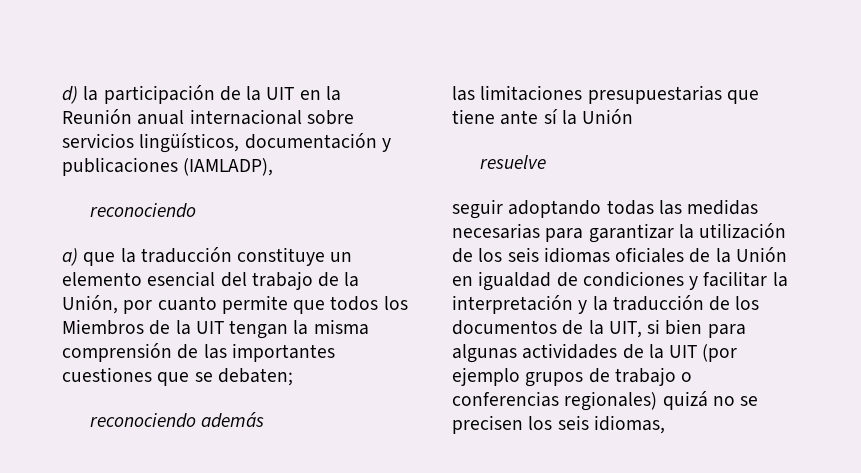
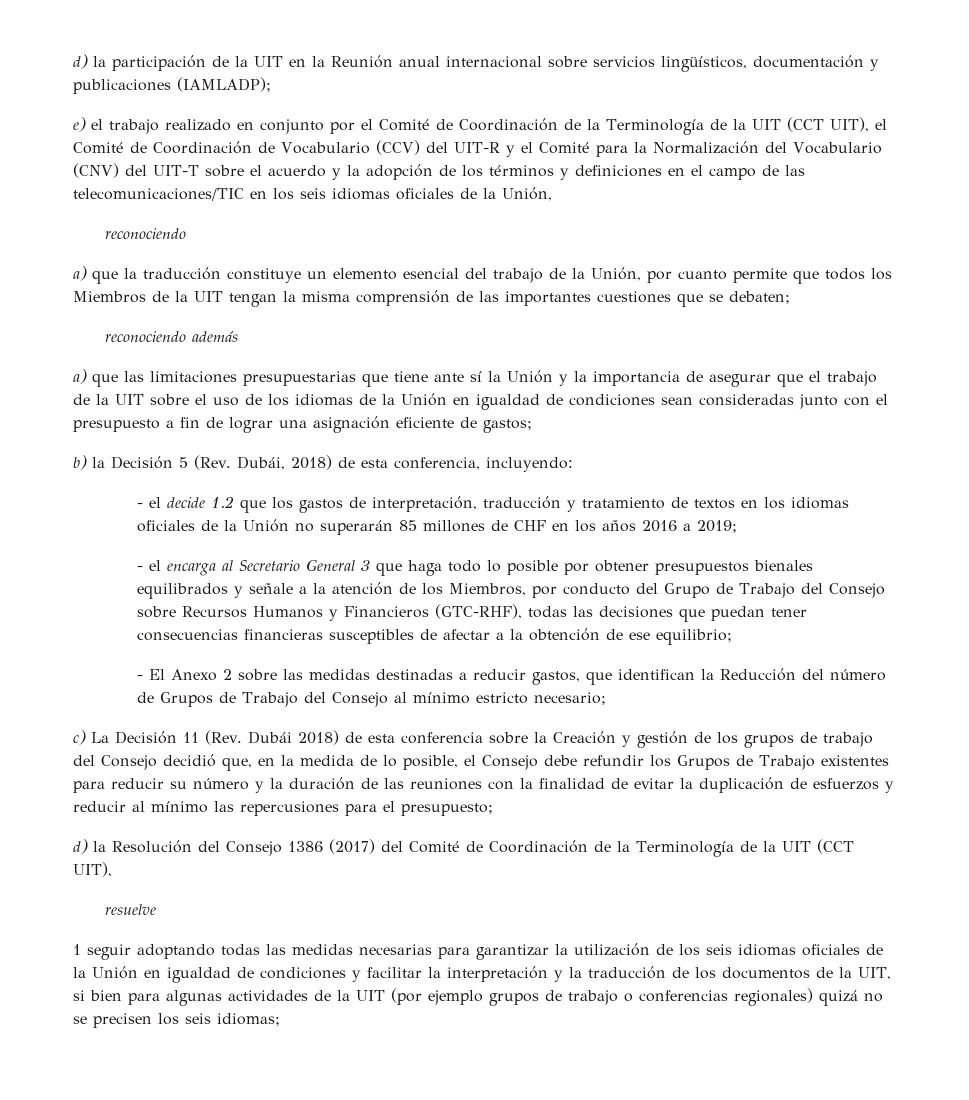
- d) la participación de la UIT en la Reunión anual internacional sobre servicios lingüísticos, documentación y publicaciones (IAMLADP),
+ d) la participación de la UIT en la Reunión anual internacional sobre servicios lingüísticos, documentación y publicaciones (IAMLADP);
+ e) el trabajo realizado en conjunto por el Comité de Coordinación de la Terminología de la UIT (CCT UIT), el Comité de Coordinación de Vocabulario (CCV) del UIT-R y el Comité para la Normalización del Vocabulario (CNV) del UIT-T sobre el acuerdo y la adopción de los términos y definiciones en el campo de las telecomunicaciones/TIC en los seis idiomas oficiales de la Unión,
- las limitaciones presupuestarias que tiene ante sí la Unión
+ a) que las limitaciones presupuestarias que tiene ante sí la Unión y la importancia de asegurar que el trabajo de la UIT sobre el uso de los idiomas de la Unión en igualdad de condiciones sean consideradas junto con el presupuesto a fin de lograr una asignación eficiente de gastos;
+ b) la Decisión 5 (Rev. Dubái, 2018) de esta conferencia, incluyendo:
+ - el decide 1.2 que los gastos de interpretación, traducción y tratamiento de textos en los idiomas oficiales de la Unión no superarán 85 millones de CHF en los años 2016 a 2019;
+ - el encarga al Secretario General 3 que haga todo lo posible por obtener presupuestos bienales equilibrados y señale a la atención de los Miembros, por conducto del Grupo de Trabajo del Consejo sobre Recursos Humanos y Financieros (GTC-RHF), todas las decisiones que puedan tener consecuencias financieras susceptibles de afectar a la obtención de ese equilibrio;
+ - El Anexo 2 sobre las medidas destinadas a reducir gastos, que identifican la Reducción del número de Grupos de Trabajo del Consejo al mínimo estricto necesario;
+ c) La Decisión 11 (Rev. Dubái 2018) de esta conferencia sobre la Creación y gestión de los grupos de trabajo del Consejo decidió que, en la medida de lo posible, el Consejo debe refundir los Grupos de Trabajo existentes para reducir su número y la duración de las reuniones con la finalidad de evitar la duplicación de esfuerzos y reducir al mínimo las repercusiones para el presupuesto;
+ d) la Resolución del Consejo 1386 (2017) del Comité de Coordinación de la Terminología de la UIT (CCT UIT),
- seguir adoptando todas las medidas necesarias para garantizar la utilización de los seis idiomas oficiales de la Unión en igualdad de condiciones y facilitar la interpretación y la traducción de los documentos de la UIT, si bien para algunas actividades de la UIT (por ejemplo grupos de trabajo o conferencias regionales) quizá no se precisen los seis idiomas,
+ 1 seguir adoptando todas las medidas necesarias para garantizar la utilización de los seis idiomas oficiales de la Unión en igualdad de condiciones y facilitar la interpretación y la traducción de los documentos de la UIT, si bien para algunas actividades de la UIT (por ejemplo grupos de trabajo o conferencias regionales) quizá no se precisen los seis idiomas;

